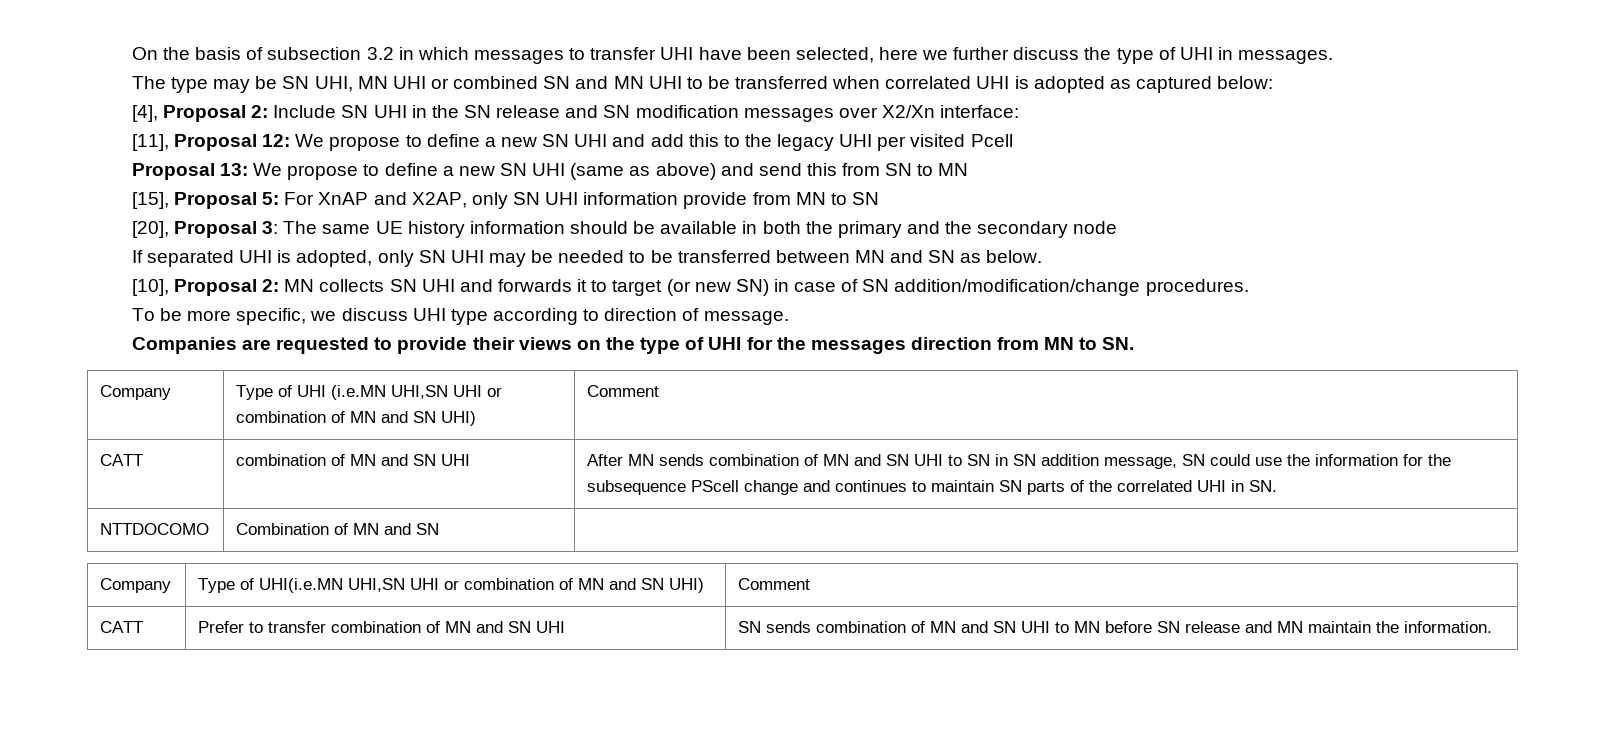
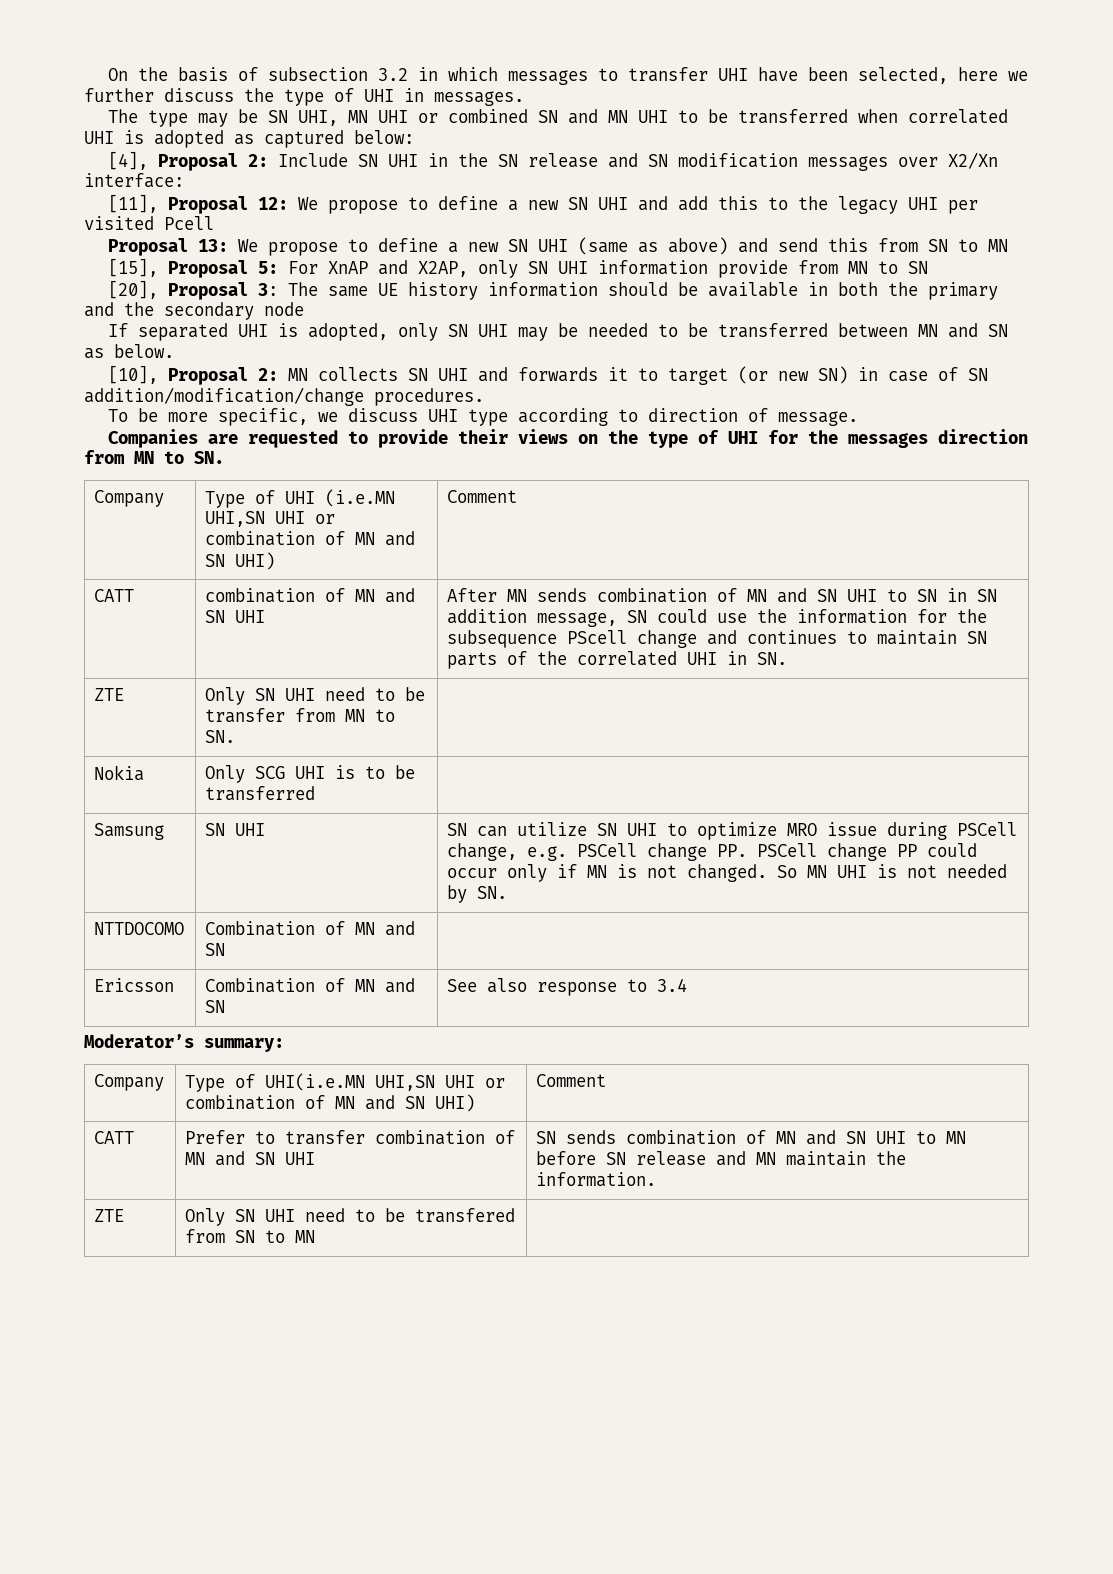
+ ZTE | Only SN UHI need to be transfer from MN to SN. |
+ Nokia | Only SCG UHI is to be transferred |
+ Samsung | SN UHI | SN can utilize SN UHI to optimize MRO issue during PSCell change, e.g. PSCell change PP. PSCell change PP could occur only if MN is not changed. So MN UHI is not needed by SN.
+ Ericsson | Combination of MN and SN | See also response to 3.4
+ Moderator’s summary:
+ ZTE | Only SN UHI need to be transfered from SN to MN |

